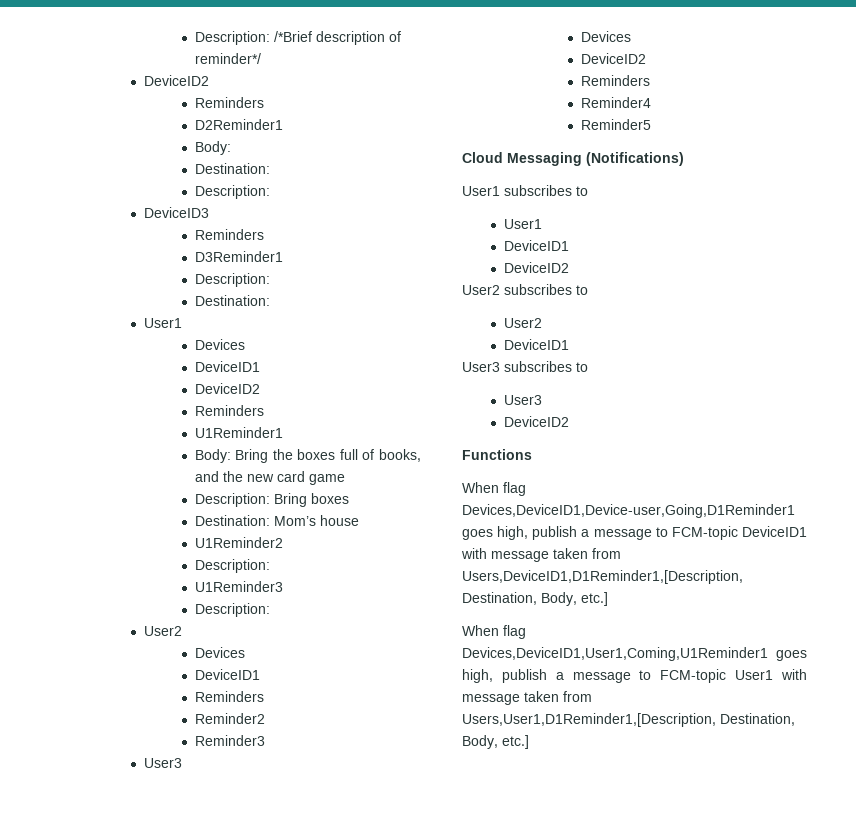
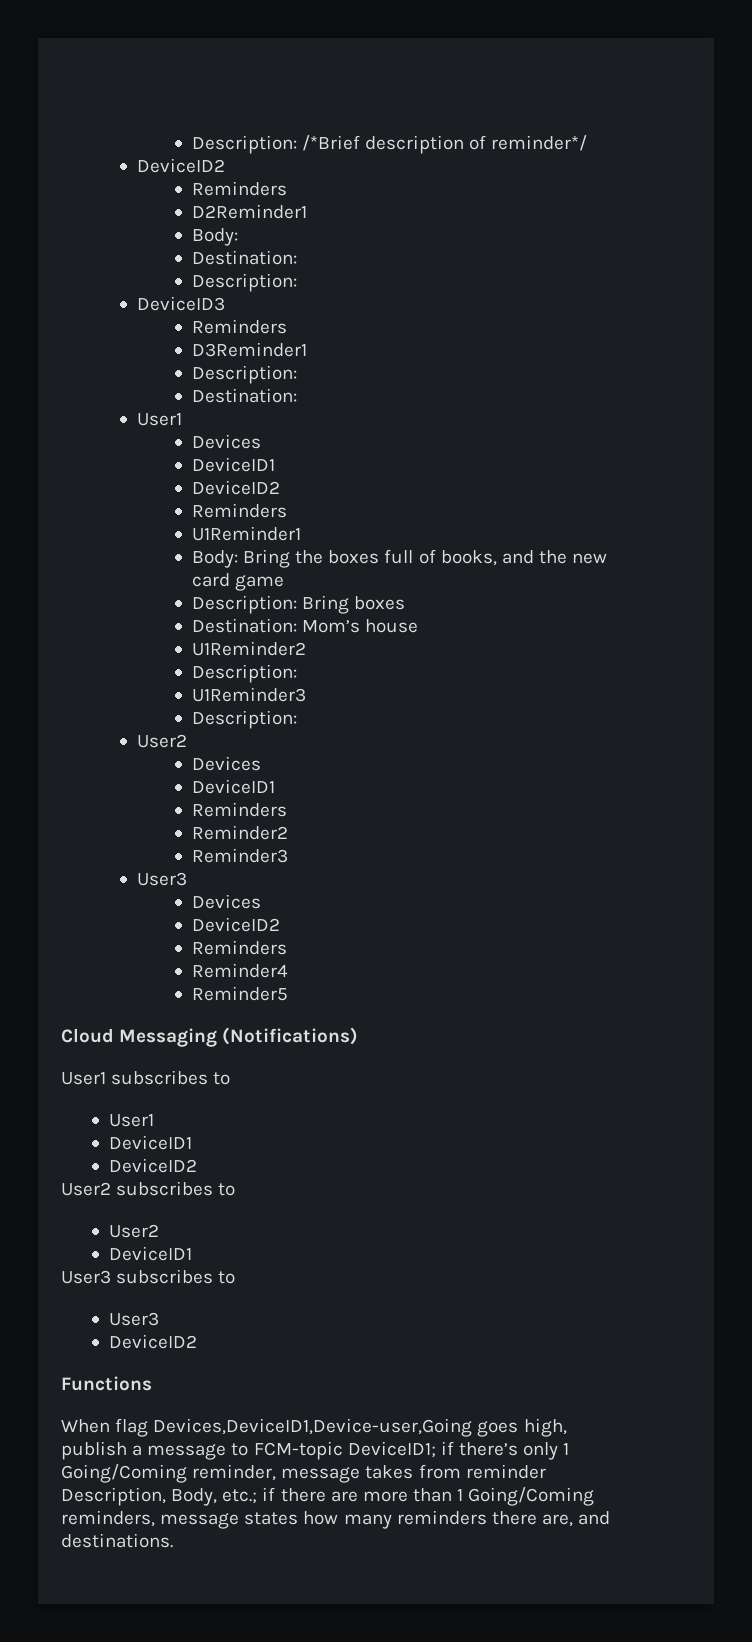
- When flag Devices,DeviceID1,Device-user,Going,D1Reminder1 goes high, publish a message to FCM-topic DeviceID1 with message taken from Users,DeviceID1,D1Reminder1,[Description, Destination, Body, etc.]
- When flag Devices,DeviceID1,User1,Coming,U1Reminder1 goes high, publish a message to FCM-topic User1 with message taken from Users,User1,D1Reminder1,[Description, Destination, Body, etc.]
+ When flag Devices,DeviceID1,Device-user,Going goes high, publish a message to FCM-topic DeviceID1; if there’s only 1 Going/Coming reminder, message takes from reminder Description, Body, etc.; if there are more than 1 Going/Coming reminders, message states how many reminders there are, and destinations.

